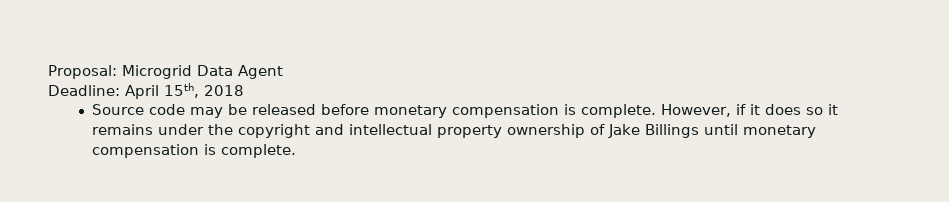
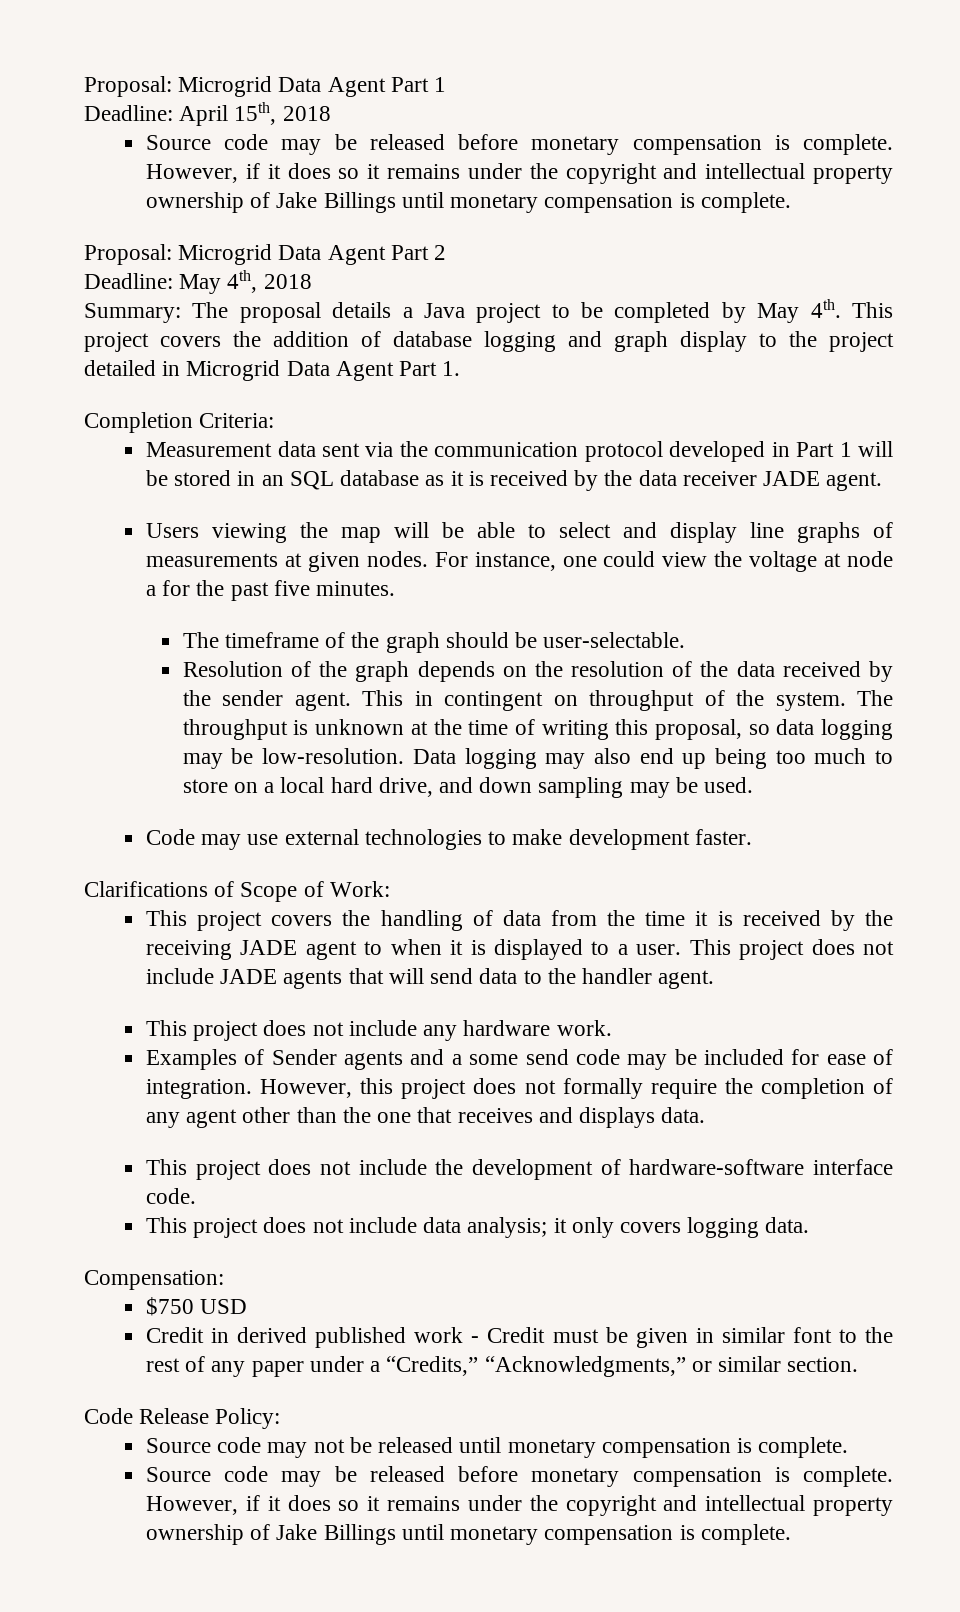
- Proposal: Microgrid Data Agent
+ Proposal: Microgrid Data Agent Part 1
+ Proposal: Microgrid Data Agent Part 2
+ Deadline: May 4th, 2018
+ Summary: The proposal details a Java project to be completed by May 4th. This project covers the addition of database logging and graph display to the project detailed in Microgrid Data Agent Part 1.
+ Completion Criteria:
+ Measurement data sent via the communication protocol developed in Part 1 will be stored in an SQL database as it is received by the data receiver JADE agent.
+ Users viewing the map will be able to select and display line graphs of measurements at given nodes. For instance, one could view the voltage at node a for the past five minutes.
+ The timeframe of the graph should be user-selectable.
+ Resolution of the graph depends on the resolution of the data received by the sender agent. This in contingent on throughput of the system. The throughput is unknown at the time of writing this proposal, so data logging may be low-resolution. Data logging may also end up being too much to store on a local hard drive, and down sampling may be used.
+ Code may use external technologies to make development faster.
+ Clarifications of Scope of Work:
+ This project covers the handling of data from the time it is received by the receiving JADE agent to when it is displayed to a user. This project does not include JADE agents that will send data to the handler agent.
+ This project does not include any hardware work.
+ Examples of Sender agents and a some send code may be included for ease of integration. However, this project does not formally require the completion of any agent other than the one that receives and displays data.
+ This project does not include the development of hardware-software interface code.
+ This project does not include data analysis; it only covers logging data.
+ Compensation:
+ $750 USD
+ Credit in derived published work - Credit must be given in similar font to the rest of any paper under a “Credits,” “Acknowledgments,” or similar section.
+ Code Release Policy:
+ Source code may not be released until monetary compensation is complete.
+ Source code may be released before monetary compensation is complete. However, if it does so it remains under the copyright and intellectual property ownership of Jake Billings until monetary compensation is complete.

